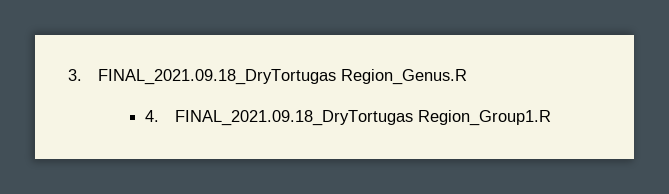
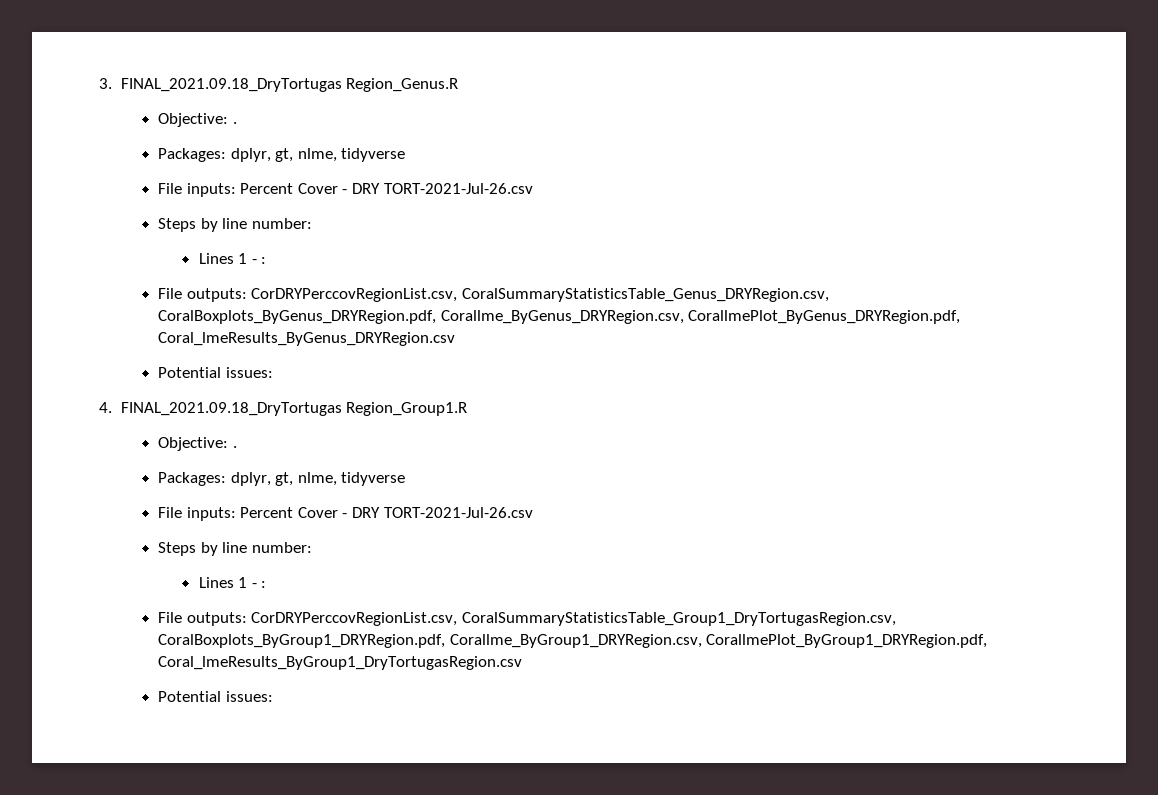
  3. FINAL_2021.09.18_DryTortugas Region_Genus.R
+ Objective: .
+ Packages: dplyr, gt, nlme, tidyverse
+ File inputs: Percent Cover - DRY TORT-2021-Jul-26.csv
+ Steps by line number:
+ Lines 1 - :
+ File outputs: CorDRYPerccovRegionList.csv, CoralSummaryStatisticsTable_Genus_DRYRegion.csv, CoralBoxplots_ByGenus_DRYRegion.pdf, Corallme_ByGenus_DRYRegion.csv, CorallmePlot_ByGenus_DRYRegion.pdf, Coral_lmeResults_ByGenus_DRYRegion.csv
+ Potential issues:
  4. FINAL_2021.09.18_DryTortugas Region_Group1.R
+ Objective: .
+ Packages: dplyr, gt, nlme, tidyverse
+ File inputs: Percent Cover - DRY TORT-2021-Jul-26.csv
+ Steps by line number:
+ Lines 1 - :
+ File outputs: CorDRYPerccovRegionList.csv, CoralSummaryStatisticsTable_Group1_DryTortugasRegion.csv, CoralBoxplots_ByGroup1_DRYRegion.pdf, Corallme_ByGroup1_DRYRegion.csv, CorallmePlot_ByGroup1_DRYRegion.pdf, Coral_lmeResults_ByGroup1_DryTortugasRegion.csv
+ Potential issues:

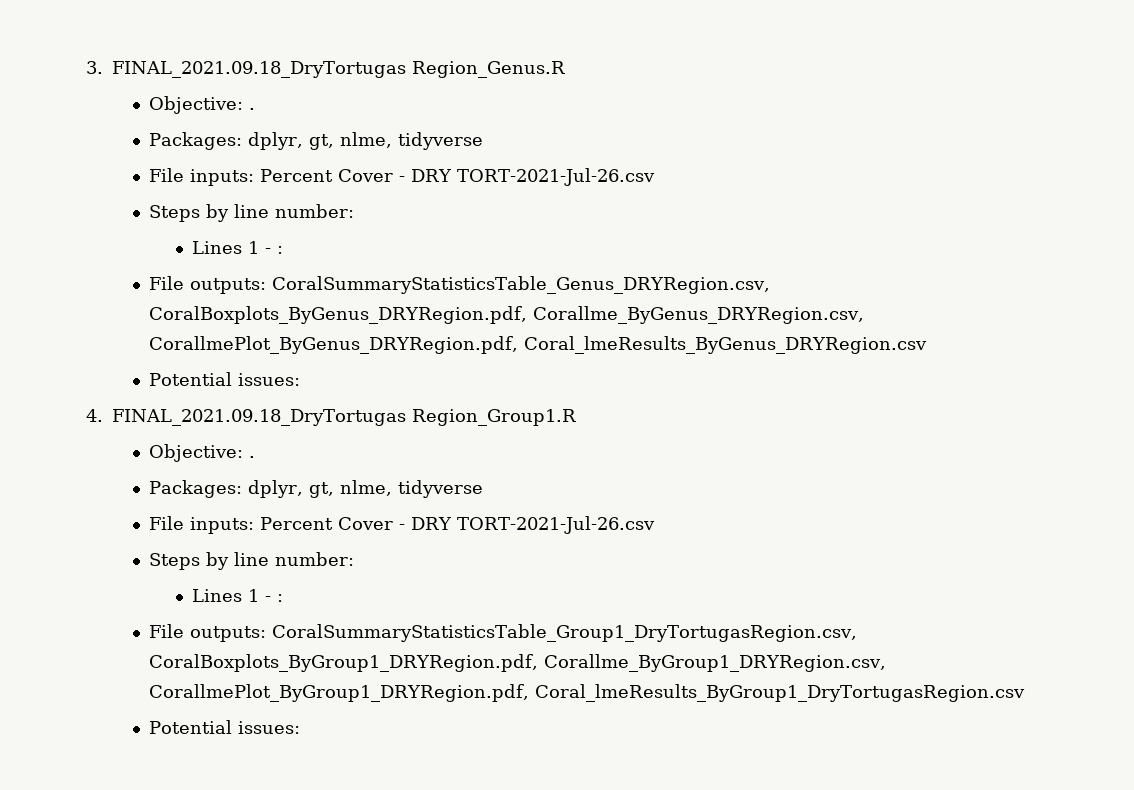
- File outputs: CorDRYPerccovRegionList.csv, CoralSummaryStatisticsTable_Genus_DRYRegion.csv, CoralBoxplots_ByGenus_DRYRegion.pdf, Corallme_ByGenus_DRYRegion.csv, CorallmePlot_ByGenus_DRYRegion.pdf, Coral_lmeResults_ByGenus_DRYRegion.csv
+ File outputs: CoralSummaryStatisticsTable_Genus_DRYRegion.csv, CoralBoxplots_ByGenus_DRYRegion.pdf, Corallme_ByGenus_DRYRegion.csv, CorallmePlot_ByGenus_DRYRegion.pdf, Coral_lmeResults_ByGenus_DRYRegion.csv
- File outputs: CorDRYPerccovRegionList.csv, CoralSummaryStatisticsTable_Group1_DryTortugasRegion.csv, CoralBoxplots_ByGroup1_DRYRegion.pdf, Corallme_ByGroup1_DRYRegion.csv, CorallmePlot_ByGroup1_DRYRegion.pdf, Coral_lmeResults_ByGroup1_DryTortugasRegion.csv
+ File outputs: CoralSummaryStatisticsTable_Group1_DryTortugasRegion.csv, CoralBoxplots_ByGroup1_DRYRegion.pdf, Corallme_ByGroup1_DRYRegion.csv, CorallmePlot_ByGroup1_DRYRegion.pdf, Coral_lmeResults_ByGroup1_DryTortugasRegion.csv

